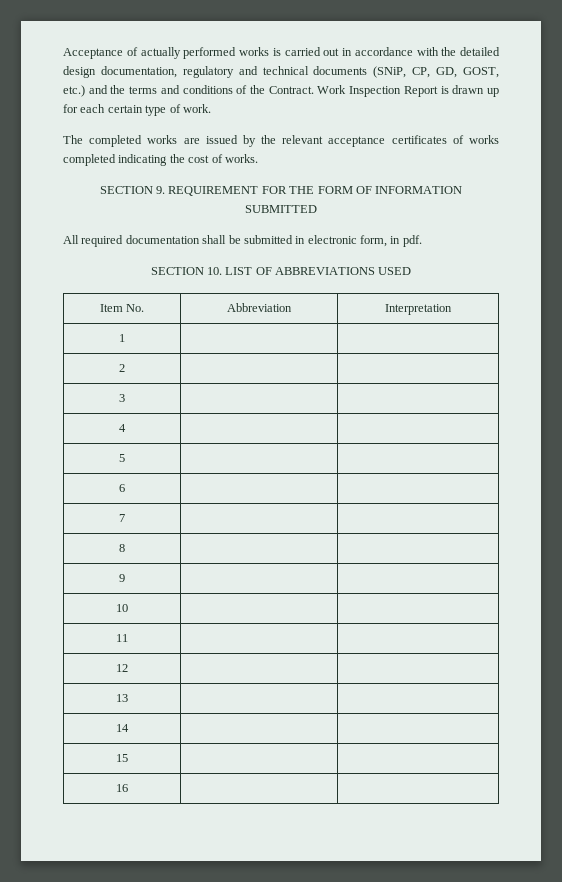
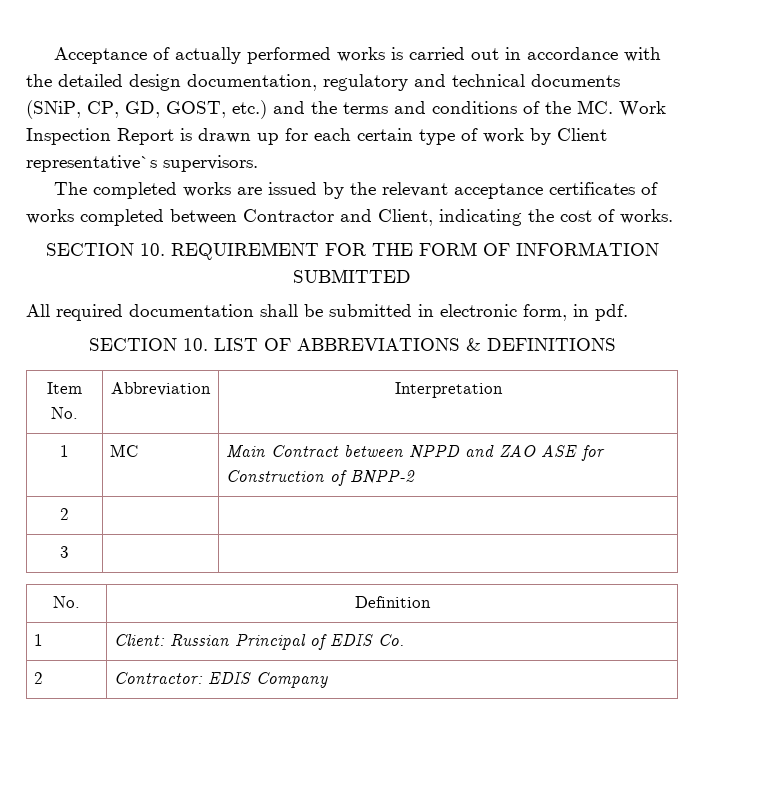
- Acceptance of actually performed works is carried out in accordance with the detailed design documentation, regulatory and technical documents (SNiP, СP, GD, GOST, etc.) and the terms and conditions of the Contract. Work Inspection Report is drawn up for each certain type of work.
+ Acceptance of actually performed works is carried out in accordance with the detailed design documentation, regulatory and technical documents (SNiP, СP, GD, GOST, etc.) and the terms and conditions of the MC. Work Inspection Report is drawn up for each certain type of work by Client representative`s supervisors.
- The completed works are issued by the relevant acceptance certificates of works completed indicating the cost of works.
+ The completed works are issued by the relevant acceptance certificates of works completed between Contractor and Client, indicating the cost of works.
- SECTION 9. REQUIREMENT FOR THE FORM OF INFORMATION SUBMITTED
+ SECTION 10. REQUIREMENT FOR THE FORM OF INFORMATION SUBMITTED
- SECTION 10. LIST OF ABBREVIATIONS USED
+ SECTION 10. LIST OF ABBREVIATIONS & DEFINITIONS
- 1 | |
+ 1 | MC | Main Contract between NPPD and ZAO ASE for Construction of BNPP-2
  2 | |
  3 | |
- 4 | |
- 5 | |
- 6 | |
- 7 | |
- 8 | |
- 9 | |
- 10 | |
- 11 | |
- 12 | |
- 13 | |
- 14 | |
- 15 | |
- 16 | |
+ No. | Definition
+ 1 | Client: Russian Principal of EDIS Co.
+ 2 | Contractor: EDIS Company

